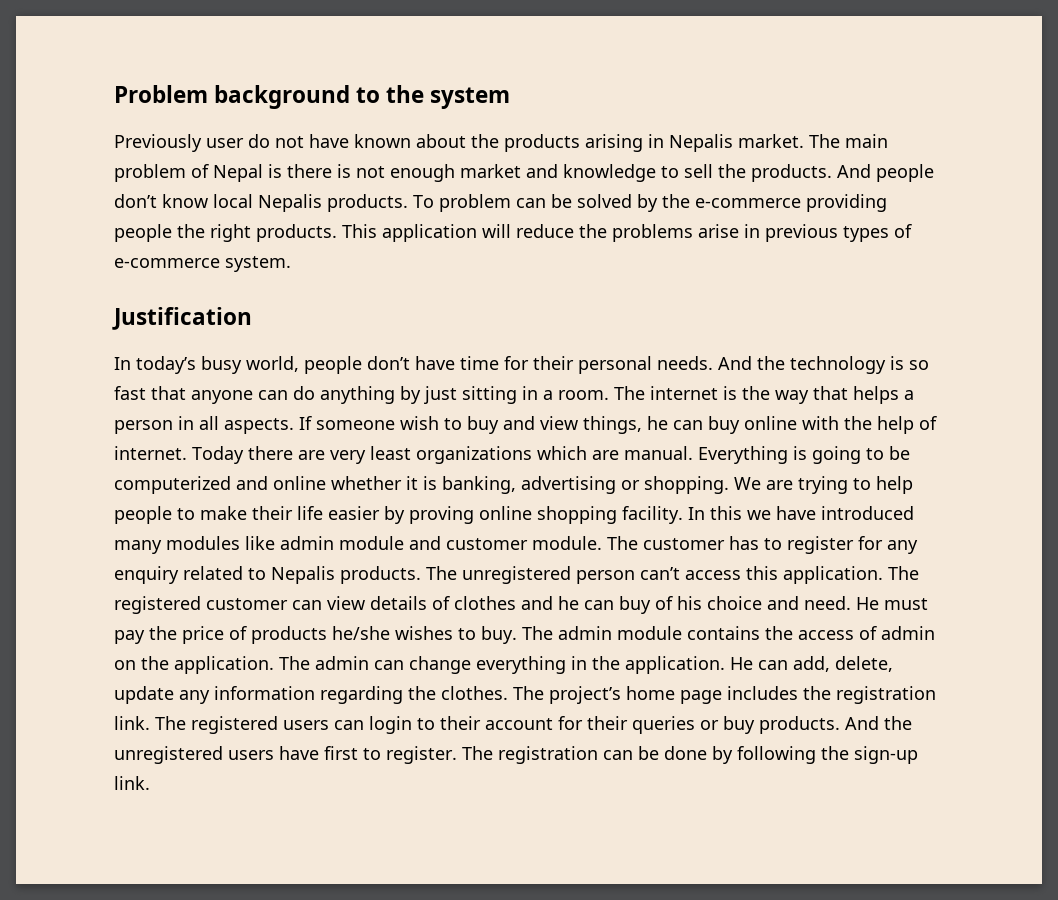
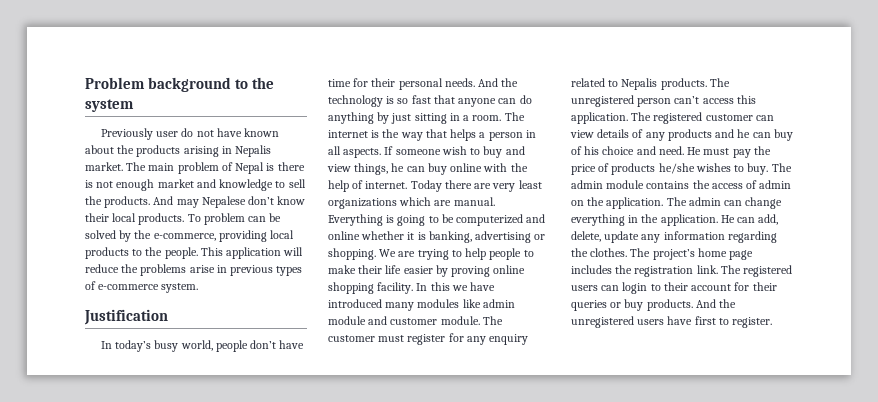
- And people don’t know local Nepalis products.
+ And may Nepalese don’t know their local products.
- To problem can be solved by the e-commerce providing people the right products.
+ To problem can be solved by the e-commerce, providing local products to the people.
- The customer has to register for any enquiry related to Nepalis products.
+ The customer must register for any enquiry related to Nepalis products.
- The registered customer can view details of clothes and he can buy of his choice and need.
+ The registered customer can view details of any products and he can buy of his choice and need.
- The registration can be done by following the sign-up link.

